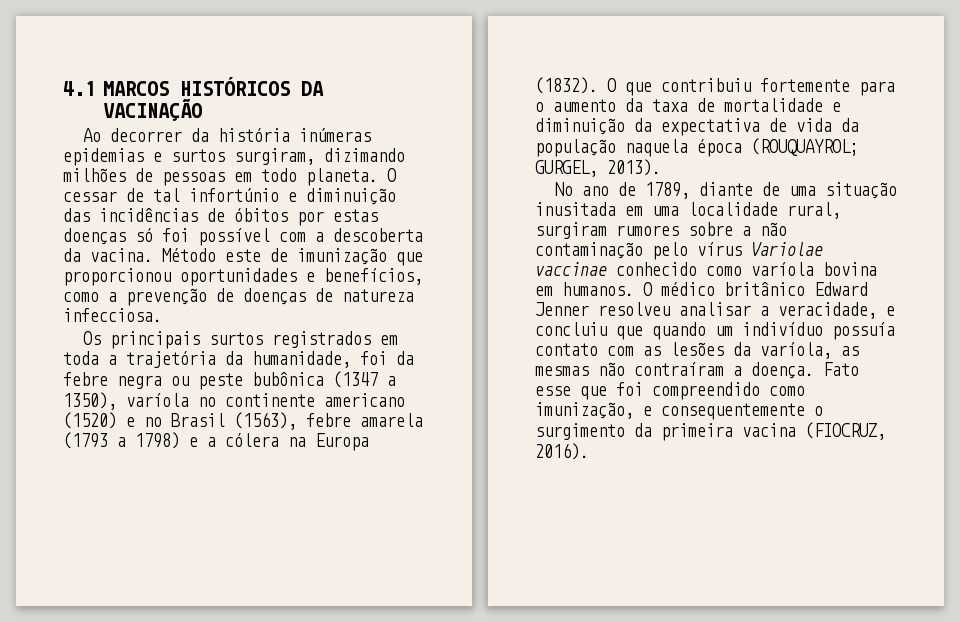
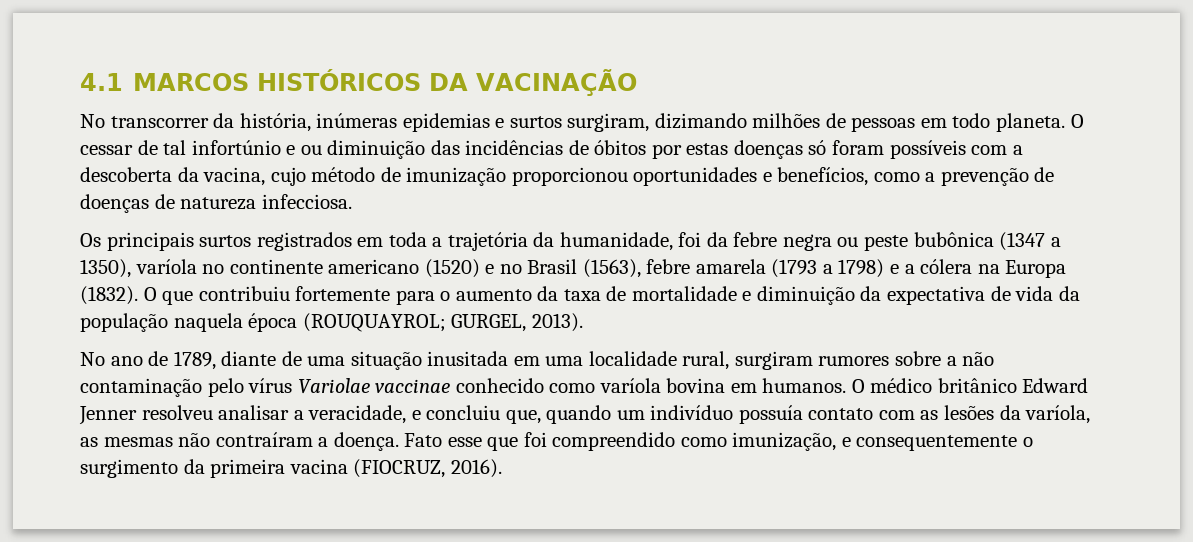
- Ao decorrer da história inúmeras epidemias e surtos surgiram, dizimando milhões de pessoas em todo planeta.
+ No transcorrer da história, inúmeras epidemias e surtos surgiram, dizimando milhões de pessoas em todo planeta.
- O cessar de tal infortúnio e diminuição das incidências de óbitos por estas doenças só foi possível com a descoberta da vacina. Método este de imunização que proporcionou oportunidades e benefícios, como a prevenção de doenças de natureza infecciosa.
+ O cessar de tal infortúnio e ou diminuição das incidências de óbitos por estas doenças só foram possíveis com a descoberta da vacina, cujo método de imunização proporcionou oportunidades e benefícios, como a prevenção de doenças de natureza infecciosa.
- O médico britânico Edward Jenner resolveu analisar a veracidade, e concluiu que quando um indivíduo possuía contato com as lesões da varíola, as mesmas não contraíram a doença.
+ O médico britânico Edward Jenner resolveu analisar a veracidade, e concluiu que, quando um indivíduo possuía contato com as lesões da varíola, as mesmas não contraíram a doença.

